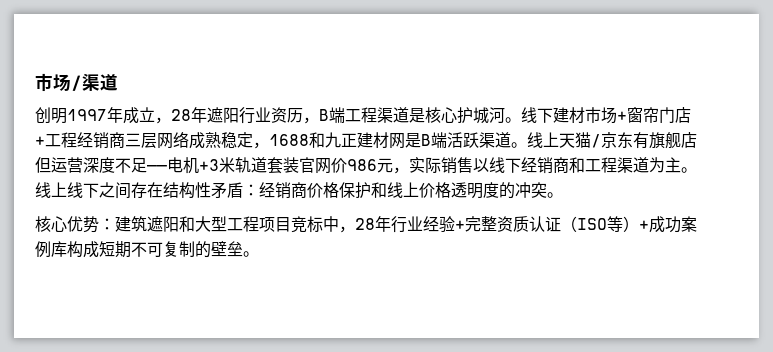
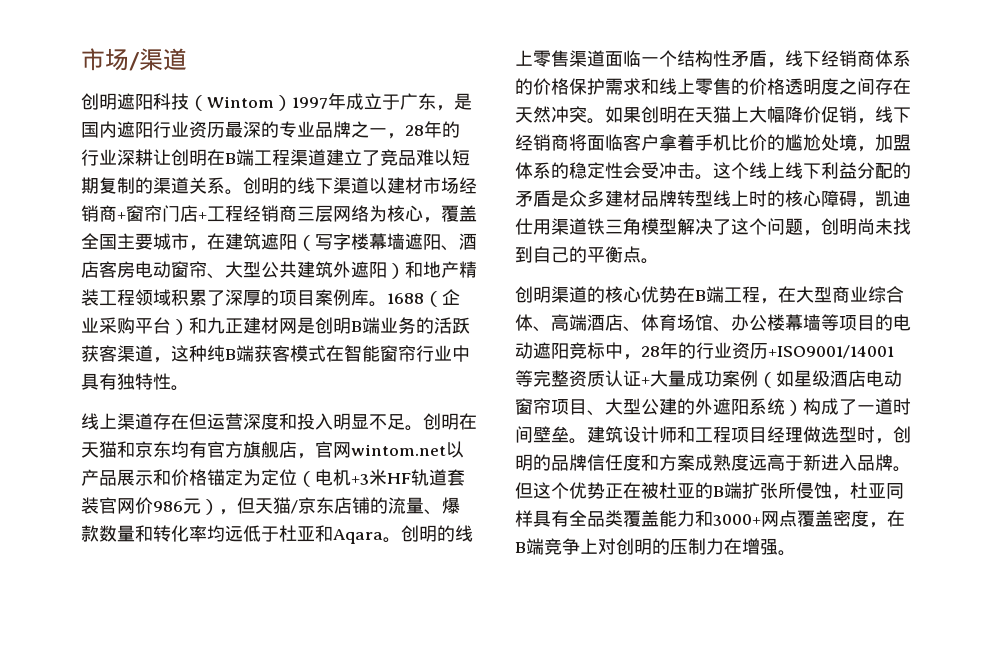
- 创明1997年成立，28年遮阳行业资历，B端工程渠道是核心护城河。线下建材市场+窗帘门店+工程经销商三层网络成熟稳定，1688和九正建材网是B端活跃渠道。线上天猫/京东有旗舰店但运营深度不足——电机+3米轨道套装官网价986元，实际销售以线下经销商和工程渠道为主。线上线下之间存在结构性矛盾：经销商价格保护和线上价格透明度的冲突。
- 核心优势：建筑遮阳和大型工程项目竞标中，28年行业经验+完整资质认证（ISO等）+成功案例库构成短期不可复制的壁垒。
+ 创明遮阳科技（Wintom）1997年成立于广东，是国内遮阳行业资历最深的专业品牌之一，28年的行业深耕让创明在B端工程渠道建立了竞品难以短期复制的渠道关系。创明的线下渠道以建材市场经销商+窗帘门店+工程经销商三层网络为核心，覆盖全国主要城市，在建筑遮阳（写字楼幕墙遮阳、酒店客房电动窗帘、大型公共建筑外遮阳）和地产精装工程领域积累了深厚的项目案例库。1688（企业采购平台）和九正建材网是创明B端业务的活跃获客渠道，这种纯B端获客模式在智能窗帘行业中具有独特性。
+ 线上渠道存在但运营深度和投入明显不足。创明在天猫和京东均有官方旗舰店，官网wintom.net以产品展示和价格锚定为定位（电机+3米HF轨道套装官网价986元），但天猫/京东店铺的流量、爆款数量和转化率均远低于杜亚和Aqara。创明的线上零售渠道面临一个结构性矛盾，线下经销商体系的价格保护需求和线上零售的价格透明度之间存在天然冲突。如果创明在天猫上大幅降价促销，线下经销商将面临客户拿着手机比价的尴尬处境，加盟体系的稳定性会受冲击。这个线上线下利益分配的矛盾是众多建材品牌转型线上时的核心障碍，凯迪仕用渠道铁三角模型解决了这个问题，创明尚未找到自己的平衡点。
+ 创明渠道的核心优势在B端工程，在大型商业综合体、高端酒店、体育场馆、办公楼幕墙等项目的电动遮阳竞标中，28年的行业资历+ISO9001/14001等完整资质认证+大量成功案例（如星级酒店电动窗帘项目、大型公建的外遮阳系统）构成了一道时间壁垒。建筑设计师和工程项目经理做选型时，创明的品牌信任度和方案成熟度远高于新进入品牌。但这个优势正在被杜亚的B端扩张所侵蚀，杜亚同样具有全品类覆盖能力和3000+网点覆盖密度，在B端竞争上对创明的压制力在增强。

